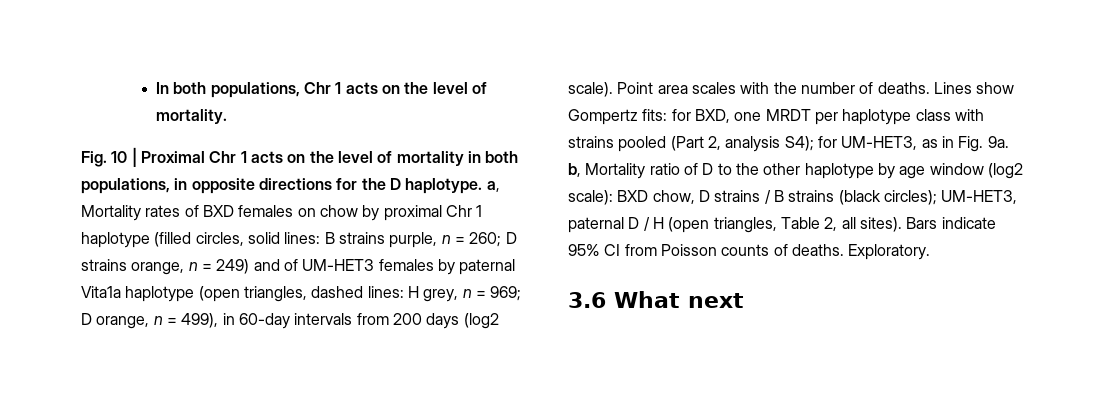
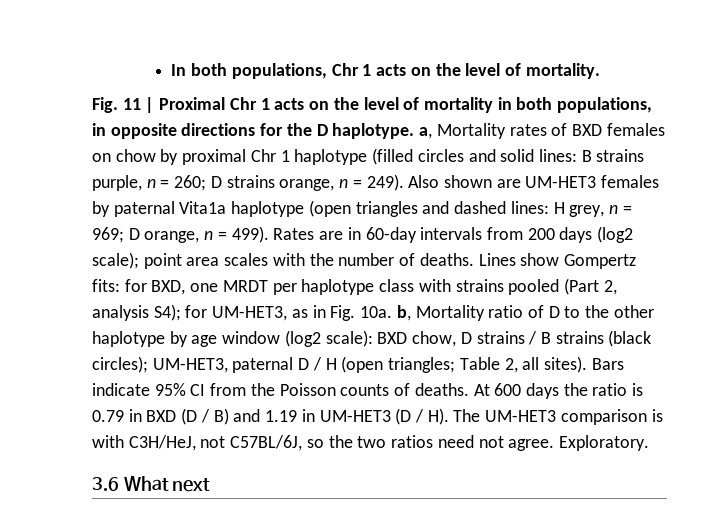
- Fig. 10 | Proximal Chr 1 acts on the level of mortality in both populations, in opposite directions for the D haplotype. a, Mortality rates of BXD females on chow by proximal Chr 1 haplotype (filled circles, solid lines:
+ Fig. 11 | Proximal Chr 1 acts on the level of mortality in both populations, in opposite directions for the D haplotype. a, Mortality rates of BXD females on chow by proximal Chr 1 haplotype (filled circles and solid lines:
- D strains orange, n = 249) and of UM-HET3 females by paternal Vita1a haplotype (open triangles, dashed lines:
+ D strains orange, n = 249). Also shown are UM-HET3 females by paternal Vita1a haplotype (open triangles and dashed lines:
- D orange, n = 499), in 60-day intervals from 200 days (log2 scale). Point area scales with the number of deaths.
+ D orange, n = 499). Rates are in 60-day intervals from 200 days (log2 scale); point area scales with the number of deaths.
- Lines show Gompertz fits: for BXD, one MRDT per haplotype class with strains pooled (Part 2, analysis S4); for UM-HET3, as in Fig. 9a. b, Mortality ratio of D to the other haplotype by age window (log2 scale): BXD chow, D strains / B strains (black circles); UM-HET3, paternal D / H (open triangles, Table 2, all sites).
+ Lines show Gompertz fits: for BXD, one MRDT per haplotype class with strains pooled (Part 2, analysis S4); for UM-HET3, as in Fig. 10a. b, Mortality ratio of D to the other haplotype by age window (log2 scale): BXD chow, D strains / B strains (black circles); UM-HET3, paternal D / H (open triangles; Table 2, all sites).
- Bars indicate 95% CI from Poisson counts of deaths.
+ Bars indicate 95% CI from the Poisson counts of deaths.
+ At 600 days the ratio is 0.79 in BXD (D / B) and 1.19 in UM-HET3 (D / H). The UM-HET3 comparison is with C3H/HeJ, not C57BL/6J, so the two ratios need not agree.

